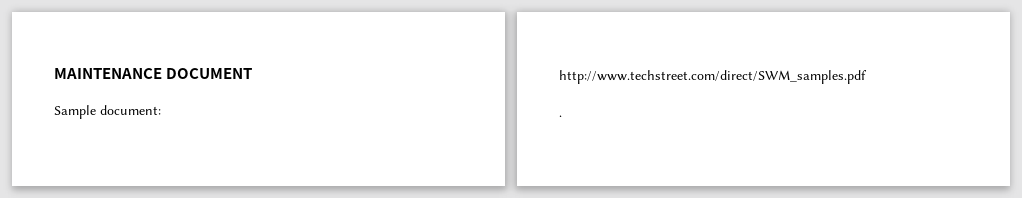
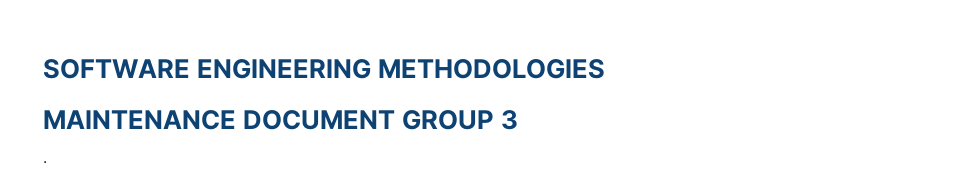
+ SOFTWARE ENGINEERING METHODOLOGIES
- MAINTENANCE DOCUMENT
- Sample document: http://www.techstreet.com/direct/SWM_samples.pdf
+ MAINTENANCE DOCUMENT GROUP 3

